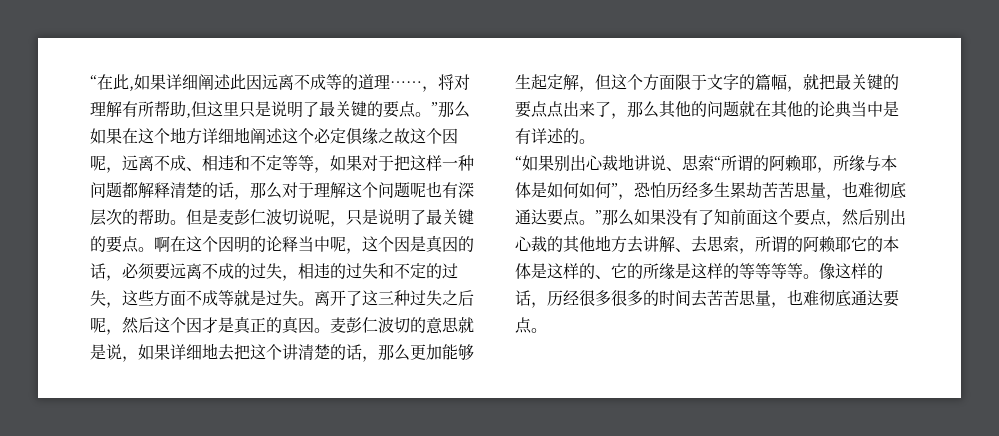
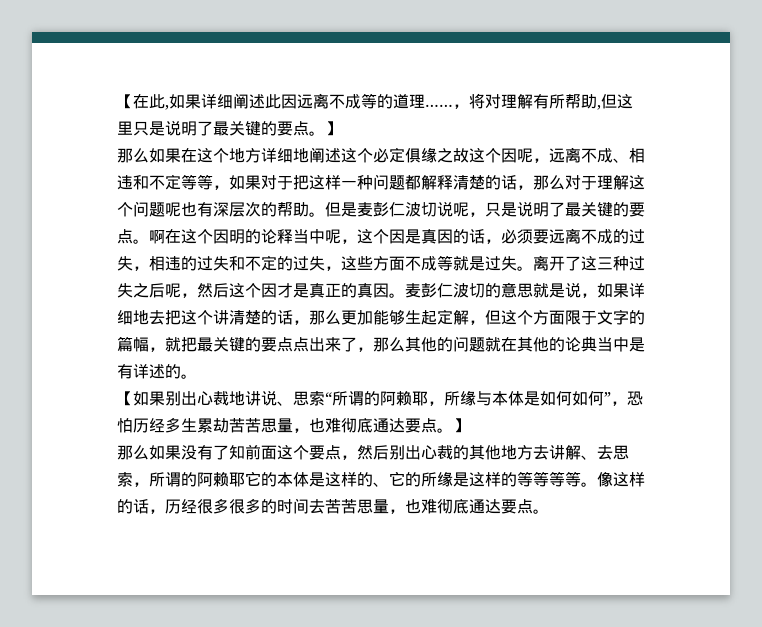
- “在此,如果详细阐述此因远离不成等的道理……
+ 【在此,如果详细阐述此因远离不成等的道理……
- ，将对理解有所帮助,但这里只是说明了最关键的要点。”那么如果在这个地方详细地阐述这个必定俱缘之故这个因呢，远离不成、相违和不定等等，如果对于把这样一种问题都解释清楚的话，那么对于理解这个问题呢也有深层次的帮助。
+ ，将对理解有所帮助,但这里只是说明了最关键的要点。】
+ 那么如果在这个地方详细地阐述这个必定俱缘之故这个因呢，远离不成、相违和不定等等，如果对于把这样一种问题都解释清楚的话，那么对于理解这个问题呢也有深层次的帮助。
- “如果别出心裁地讲说、思索“所谓的阿赖耶，所缘与本体是如何如何”，恐怕历经多生累劫苦苦思量，也难彻底通达要点。”那么如果没有了知前面这个要点，然后别出心裁的其他地方去讲解、去思索，所谓的阿赖耶它的本体是这样的、它的所缘是这样的等等等等。
+ 【如果别出心裁地讲说、思索“所谓的阿赖耶，所缘与本体是如何如何”，恐怕历经多生累劫苦苦思量，也难彻底通达要点。】
+ 那么如果没有了知前面这个要点，然后别出心裁的其他地方去讲解、去思索，所谓的阿赖耶它的本体是这样的、它的所缘是这样的等等等等。

